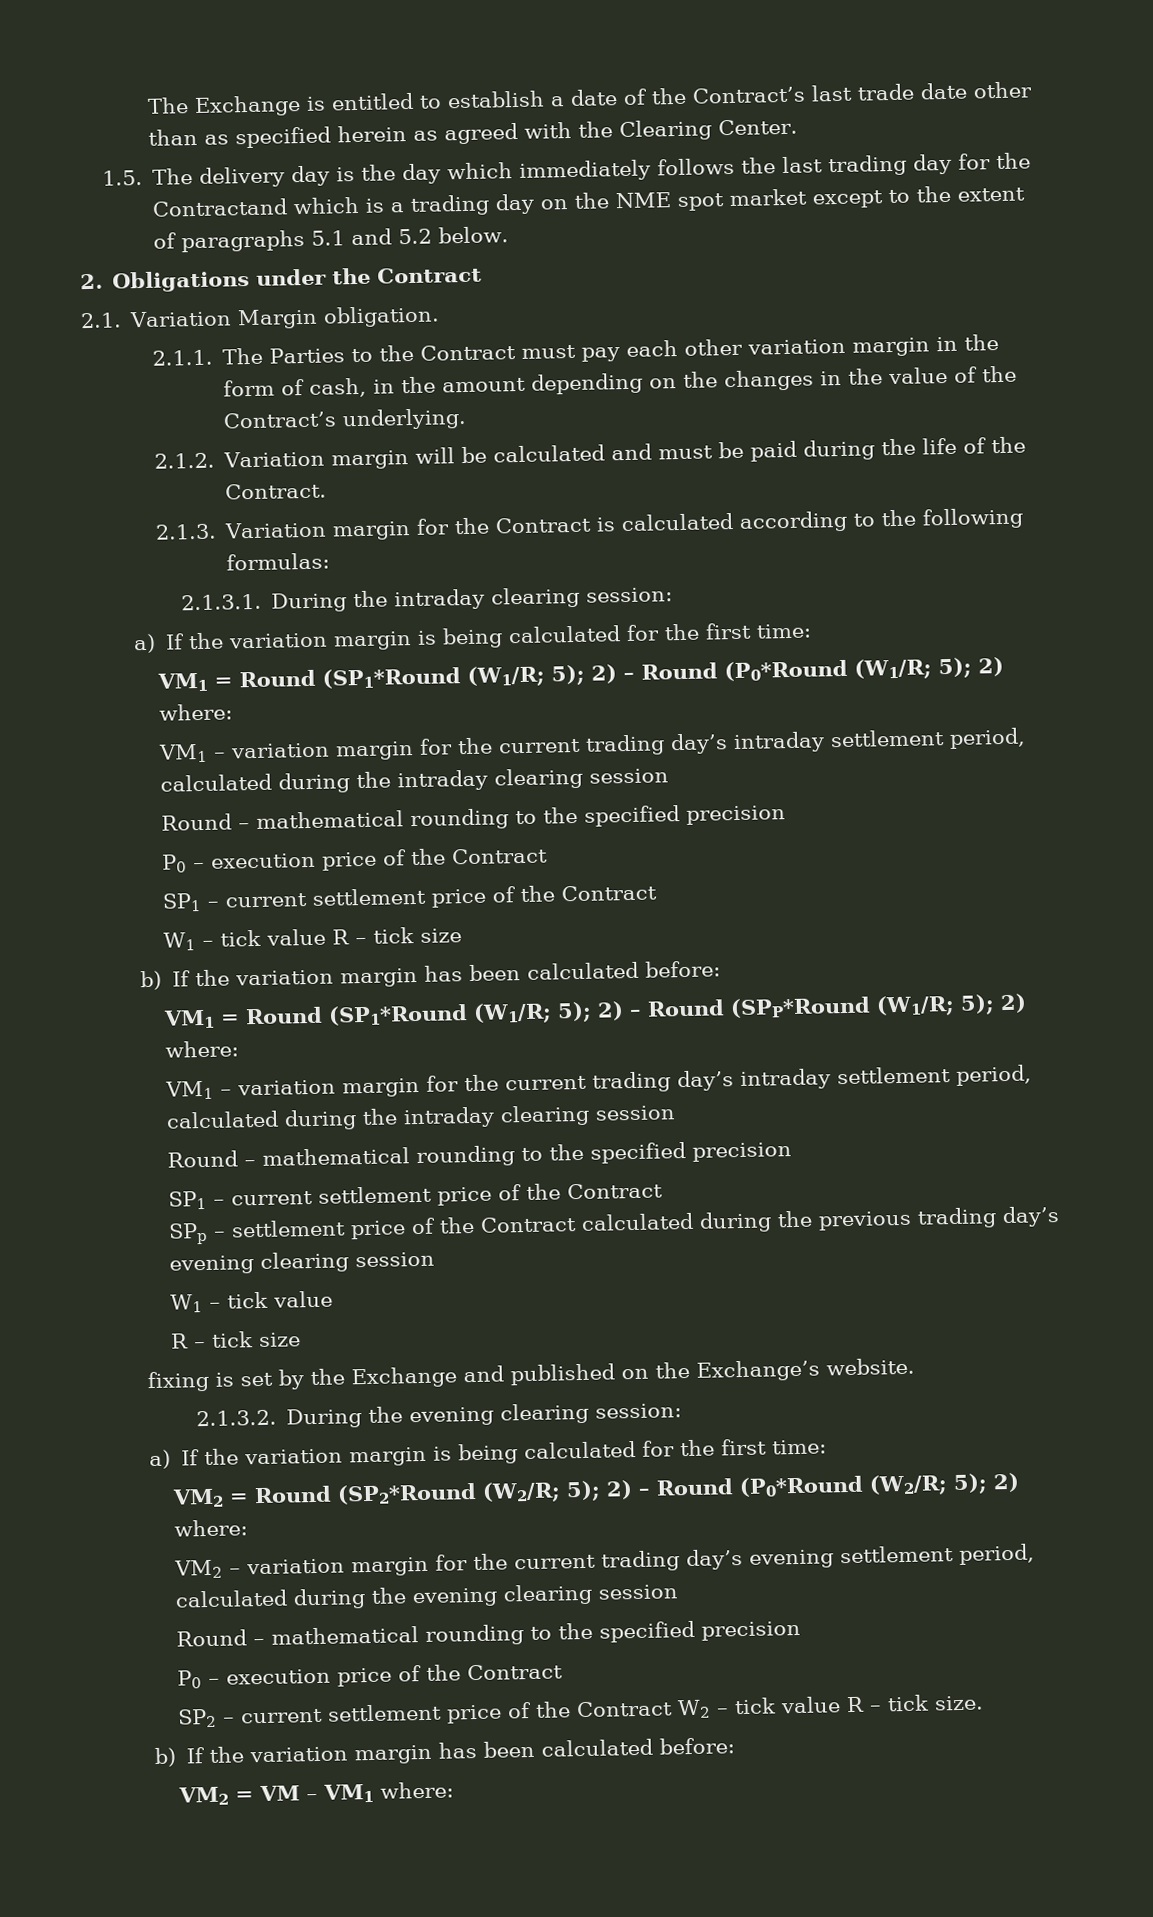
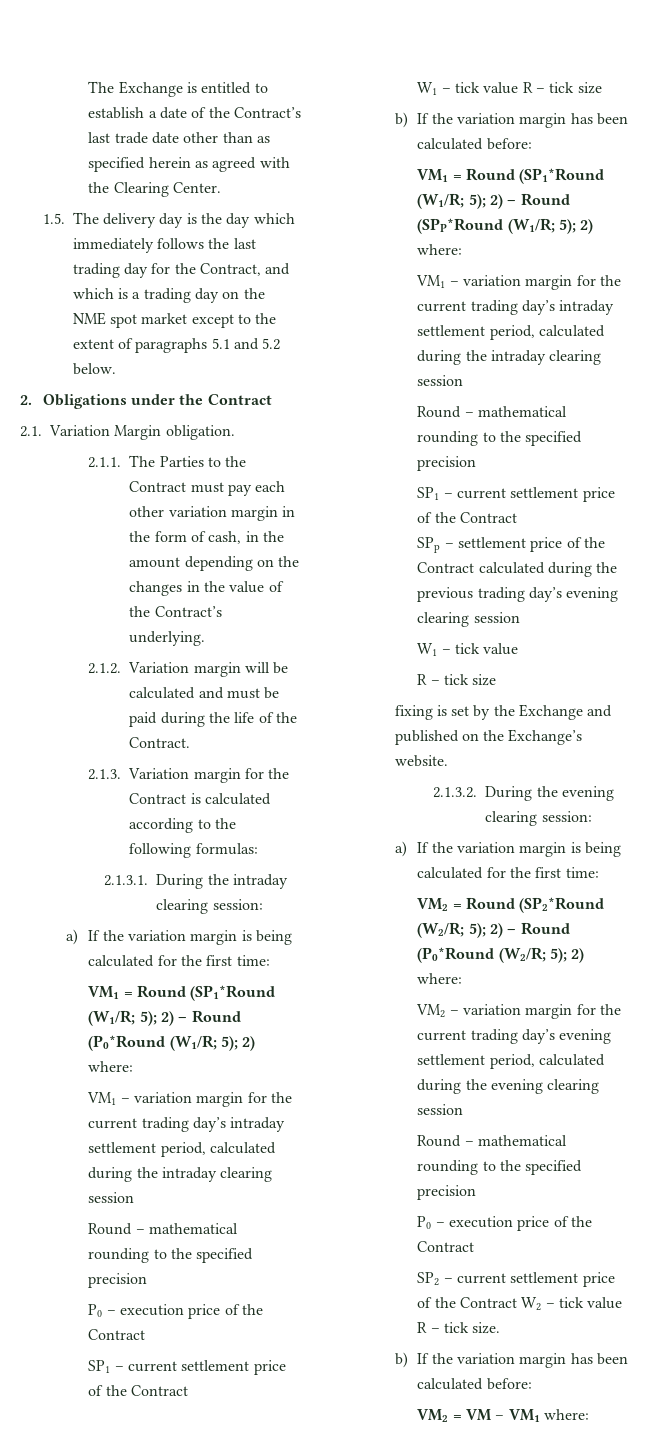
- 1.5. The delivery day is the day which immediately follows the last trading day for the Contractand which is a trading day on the NME spot market except to the extent of paragraphs 5.1 and 5.2 below.
+ 1.5. The delivery day is the day which immediately follows the last trading day for the Contract, and which is a trading day on the NME spot market except to the extent of paragraphs 5.1 and 5.2 below.

